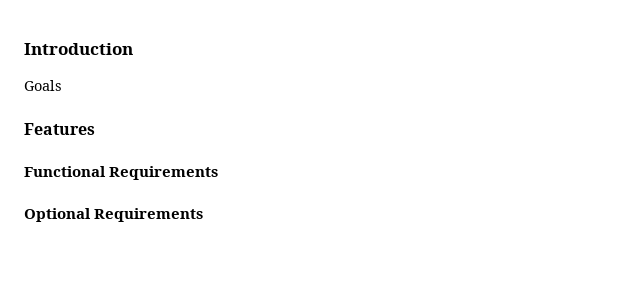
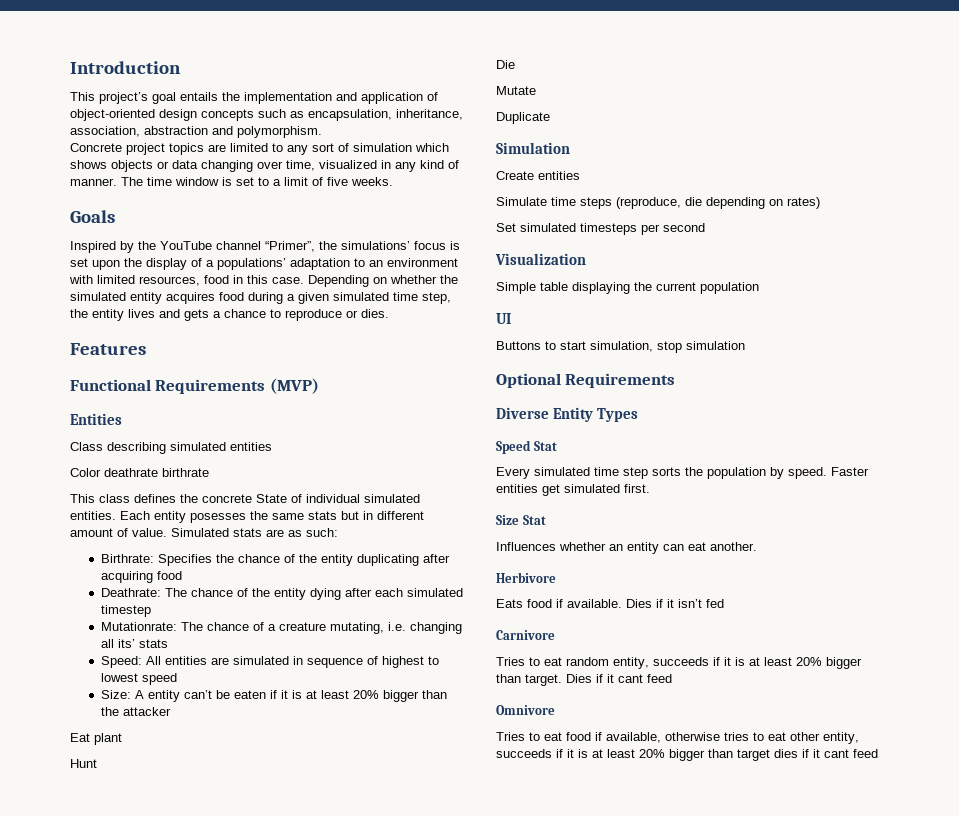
+ This project’s goal entails the implementation and application of object-oriented design concepts such as encapsulation, inheritance, association, abstraction and polymorphism.
+ Concrete project topics are limited to any sort of simulation which shows objects or data changing over time, visualized in any kind of manner. The time window is set to a limit of five weeks.
  Goals
+ Inspired by the YouTube channel “Primer”, the simulations’ focus is set upon the display of a populations’ adaptation to an environment with limited resources, food in this case. Depending on whether the simulated entity acquires food during a given simulated time step, the entity lives and gets a chance to reproduce or dies.
  Features
- Functional Requirements
+ Functional Requirements (MVP)
+ Entities
+ Class describing simulated entities
+ Color deathrate birthrate
+ This class defines the concrete State of individual simulated entities. Each entity posesses the same stats but in different amount of value. Simulated stats are as such:
+ Birthrate: Specifies the chance of the entity duplicating after acquiring food
+ Deathrate: The chance of the entity dying after each simulated timestep
+ Mutationrate: The chance of a creature mutating, i.e. changing all its’ stats
+ Speed: All entities are simulated in sequence of highest to lowest speed
+ Size: A entity can’t be eaten if it is at least 20% bigger than the attacker
+ Eat plant
+ Hunt
+ Die
+ Mutate
+ Duplicate
+ Simulation
+ Create entities
+ Simulate time steps (reproduce, die depending on rates)
+ Set simulated timesteps per second
+ Visualization
+ Simple table displaying the current population
+ UI
+ Buttons to start simulation, stop simulation
  Optional Requirements
+ Diverse Entity Types
+ Speed Stat
+ Every simulated time step sorts the population by speed. Faster entities get simulated first.
+ Size Stat
+ Influences whether an entity can eat another.
+ Herbivore
+ Eats food if available. Dies if it isn’t fed
+ Carnivore
+ Tries to eat random entity, succeeds if it is at least 20% bigger than target. Dies if it cant feed
+ Omnivore
+ Tries to eat food if available, otherwise tries to eat other entity, succeeds if it is at least 20% bigger than target dies if it cant feed

